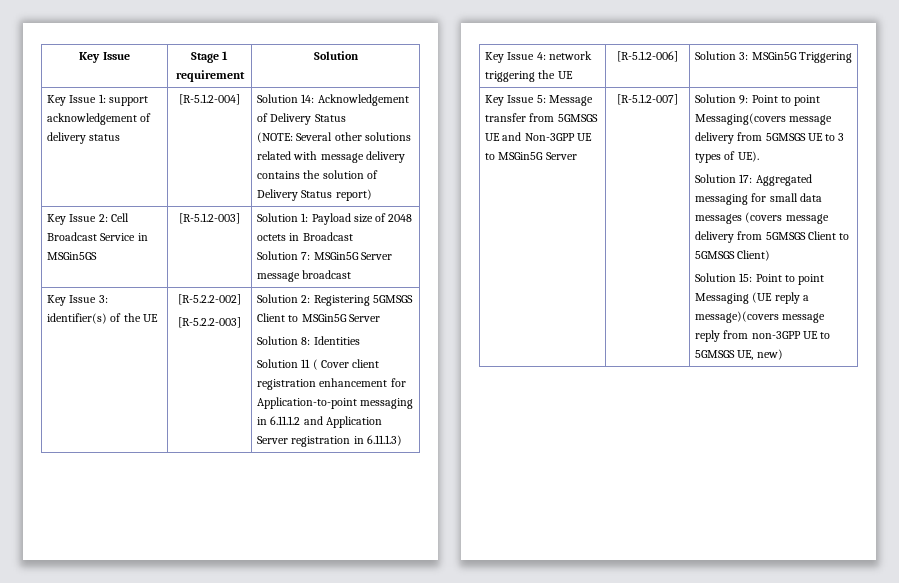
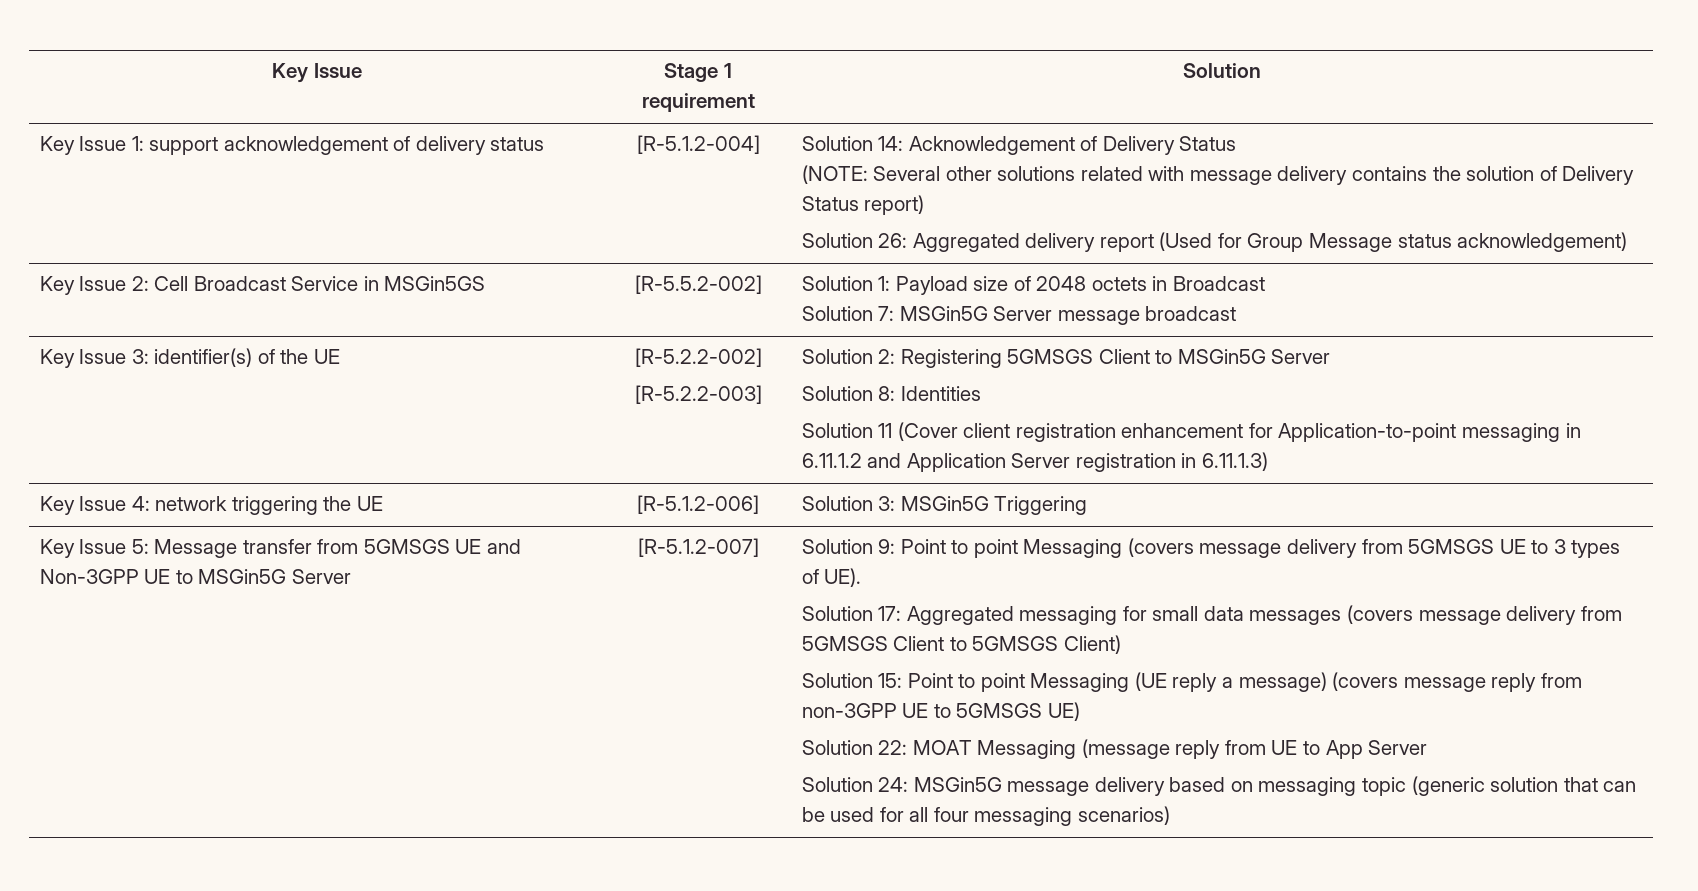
+ Solution 26: Aggregated delivery report (Used for Group Message status acknowledgement)
- Key Issue 2: Cell Broadcast Service in MSGin5GS | [R-5.1.2-003] | Solution 1: Payload size of 2048 octets in Broadcast
+ Key Issue 2: Cell Broadcast Service in MSGin5GS | [R-5.5.2-002] | Solution 1: Payload size of 2048 octets in Broadcast
  Key Issue 3: identifier(s) of the UE | [R-5.2.2-002]
  [R-5.2.2-003] | Solution 2: Registering 5GMSGS Client to MSGin5G Server
  Solution 8: Identities
- Solution 11 ( Cover client registration enhancement for Application-to-point messaging in 6.11.1.2 and Application Server registration in 6.11.1.3)
+ Solution 11 (Cover client registration enhancement for Application-to-point messaging in 6.11.1.2 and Application Server registration in 6.11.1.3)
- Solution 9: Point to point Messaging(covers message delivery from 5GMSGS UE to 3 types of UE).
+ Solution 9: Point to point Messaging (covers message delivery from 5GMSGS UE to 3 types of UE).
- Solution 15: Point to point Messaging (UE reply a message)(covers message reply from non-3GPP UE to 5GMSGS UE, new)
+ Solution 15: Point to point Messaging (UE reply a message) (covers message reply from non-3GPP UE to 5GMSGS UE)
+ Solution 22: MOAT Messaging (message reply from UE to App Server
+ Solution 24: MSGin5G message delivery based on messaging topic (generic solution that can be used for all four messaging scenarios)

